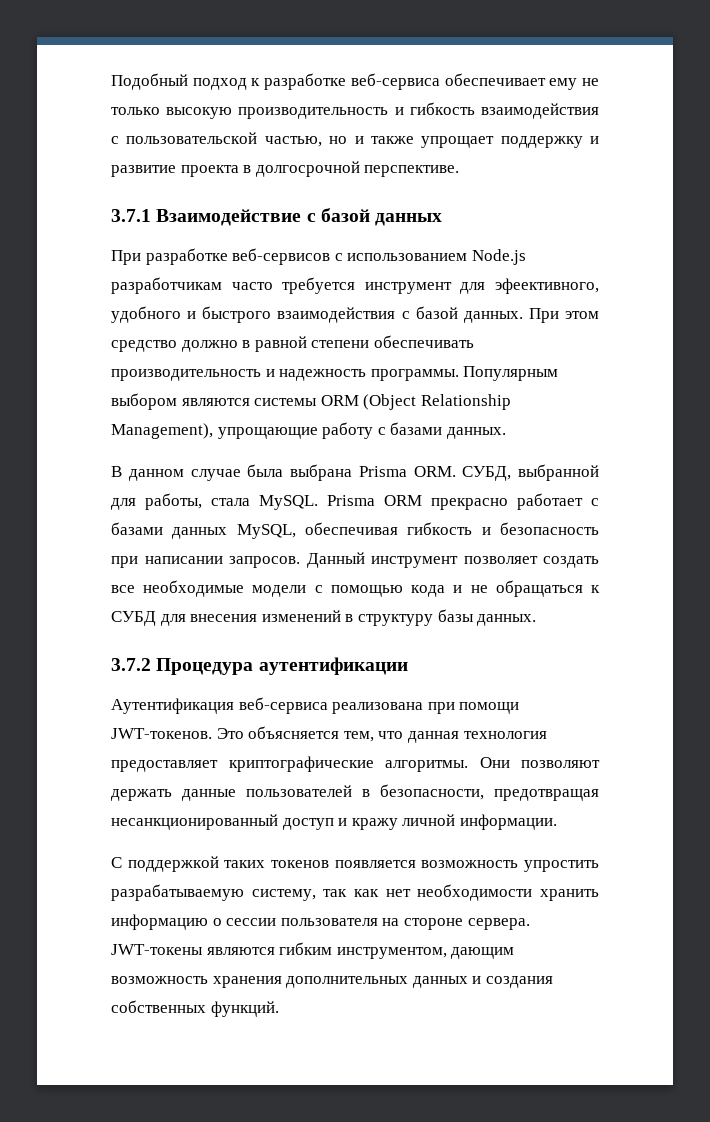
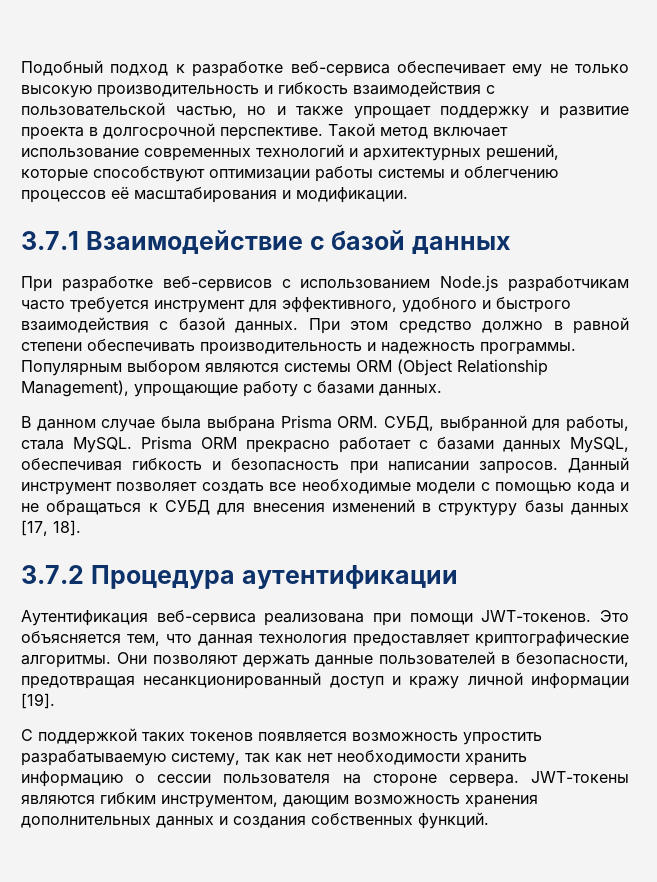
+ Такой метод включает использование современных технологий и архитектурных решений, которые способствуют оптимизации работы системы и облегчению процессов её масштабирования и модификации.
- При разработке веб-сервисов с использованием Node.js разработчикам часто требуется инструмент для эфеективного, удобного и быстрого взаимодействия с базой данных.
+ При разработке веб-сервисов с использованием Node.js разработчикам часто требуется инструмент для эффективного, удобного и быстрого взаимодействия с базой данных.
- Данный инструмент позволяет создать все необходимые модели с помощью кода и не обращаться к СУБД для внесения изменений в структуру базы данных.
+ Данный инструмент позволяет создать все необходимые модели с помощью кода и не обращаться к СУБД для внесения изменений в структуру базы данных [17, 18].
- Они позволяют держать данные пользователей в безопасности, предотвращая несанкционированный доступ и кражу личной информации.
+ Они позволяют держать данные пользователей в безопасности, предотвращая несанкционированный доступ и кражу личной информации [19].

